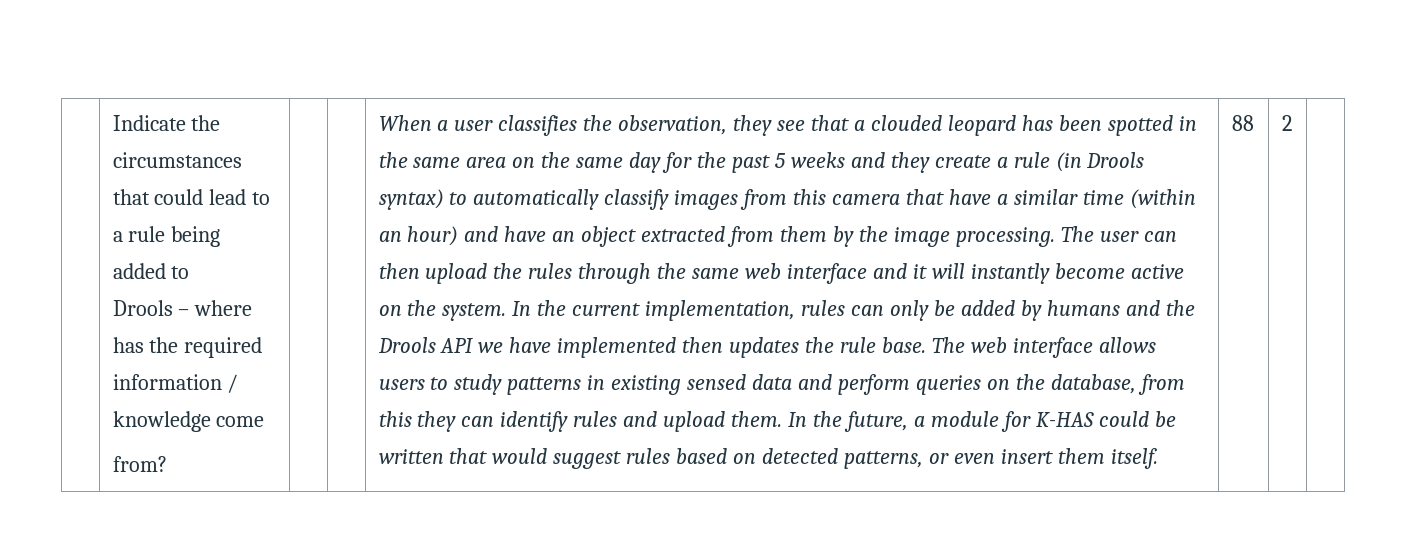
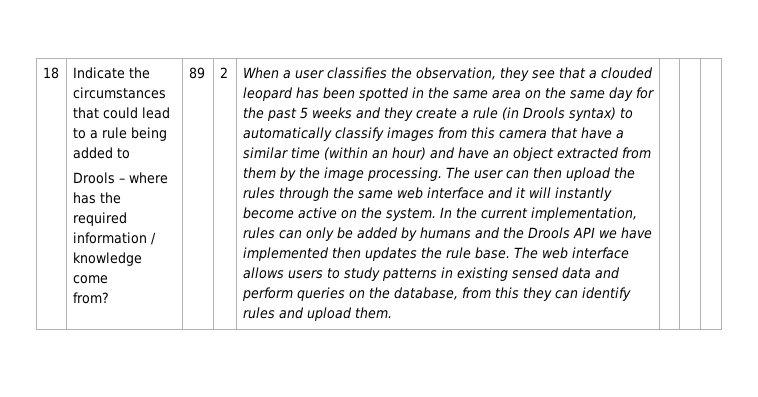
+ 18
+ 89 | 2
- In the future, a module for K-HAS could be written that would suggest rules based on detected patterns, or even insert them itself. | 88 | 2

